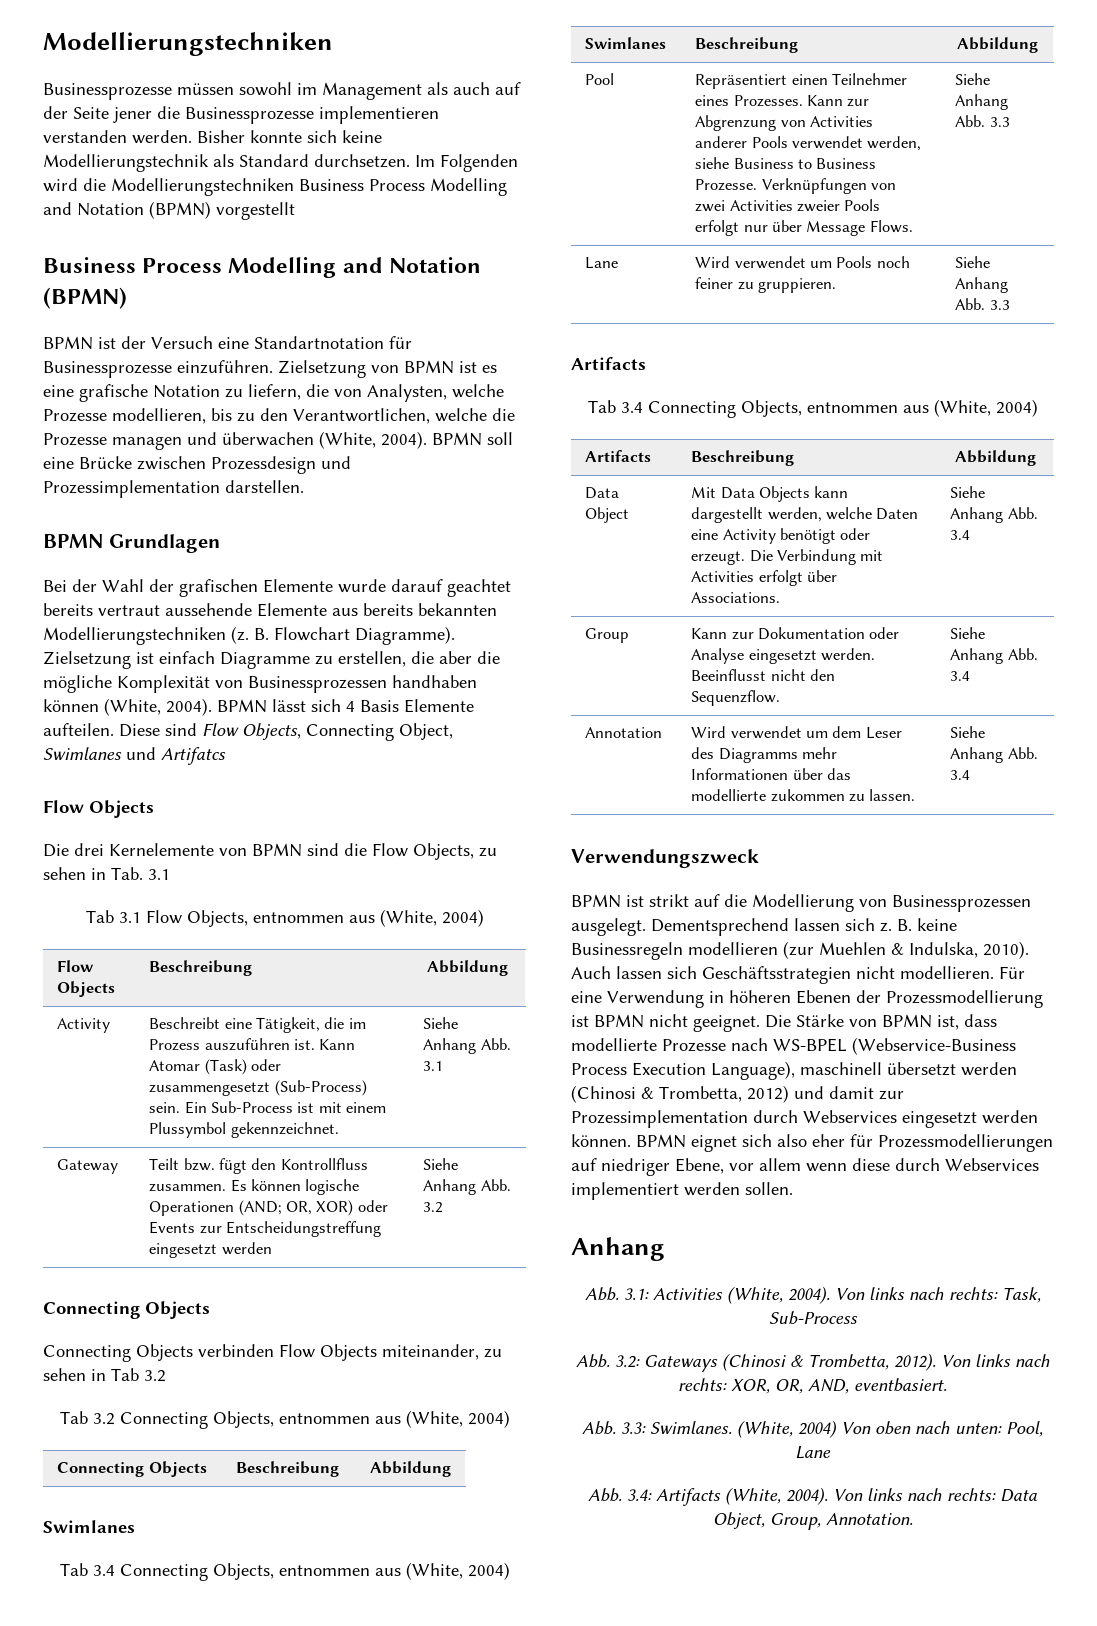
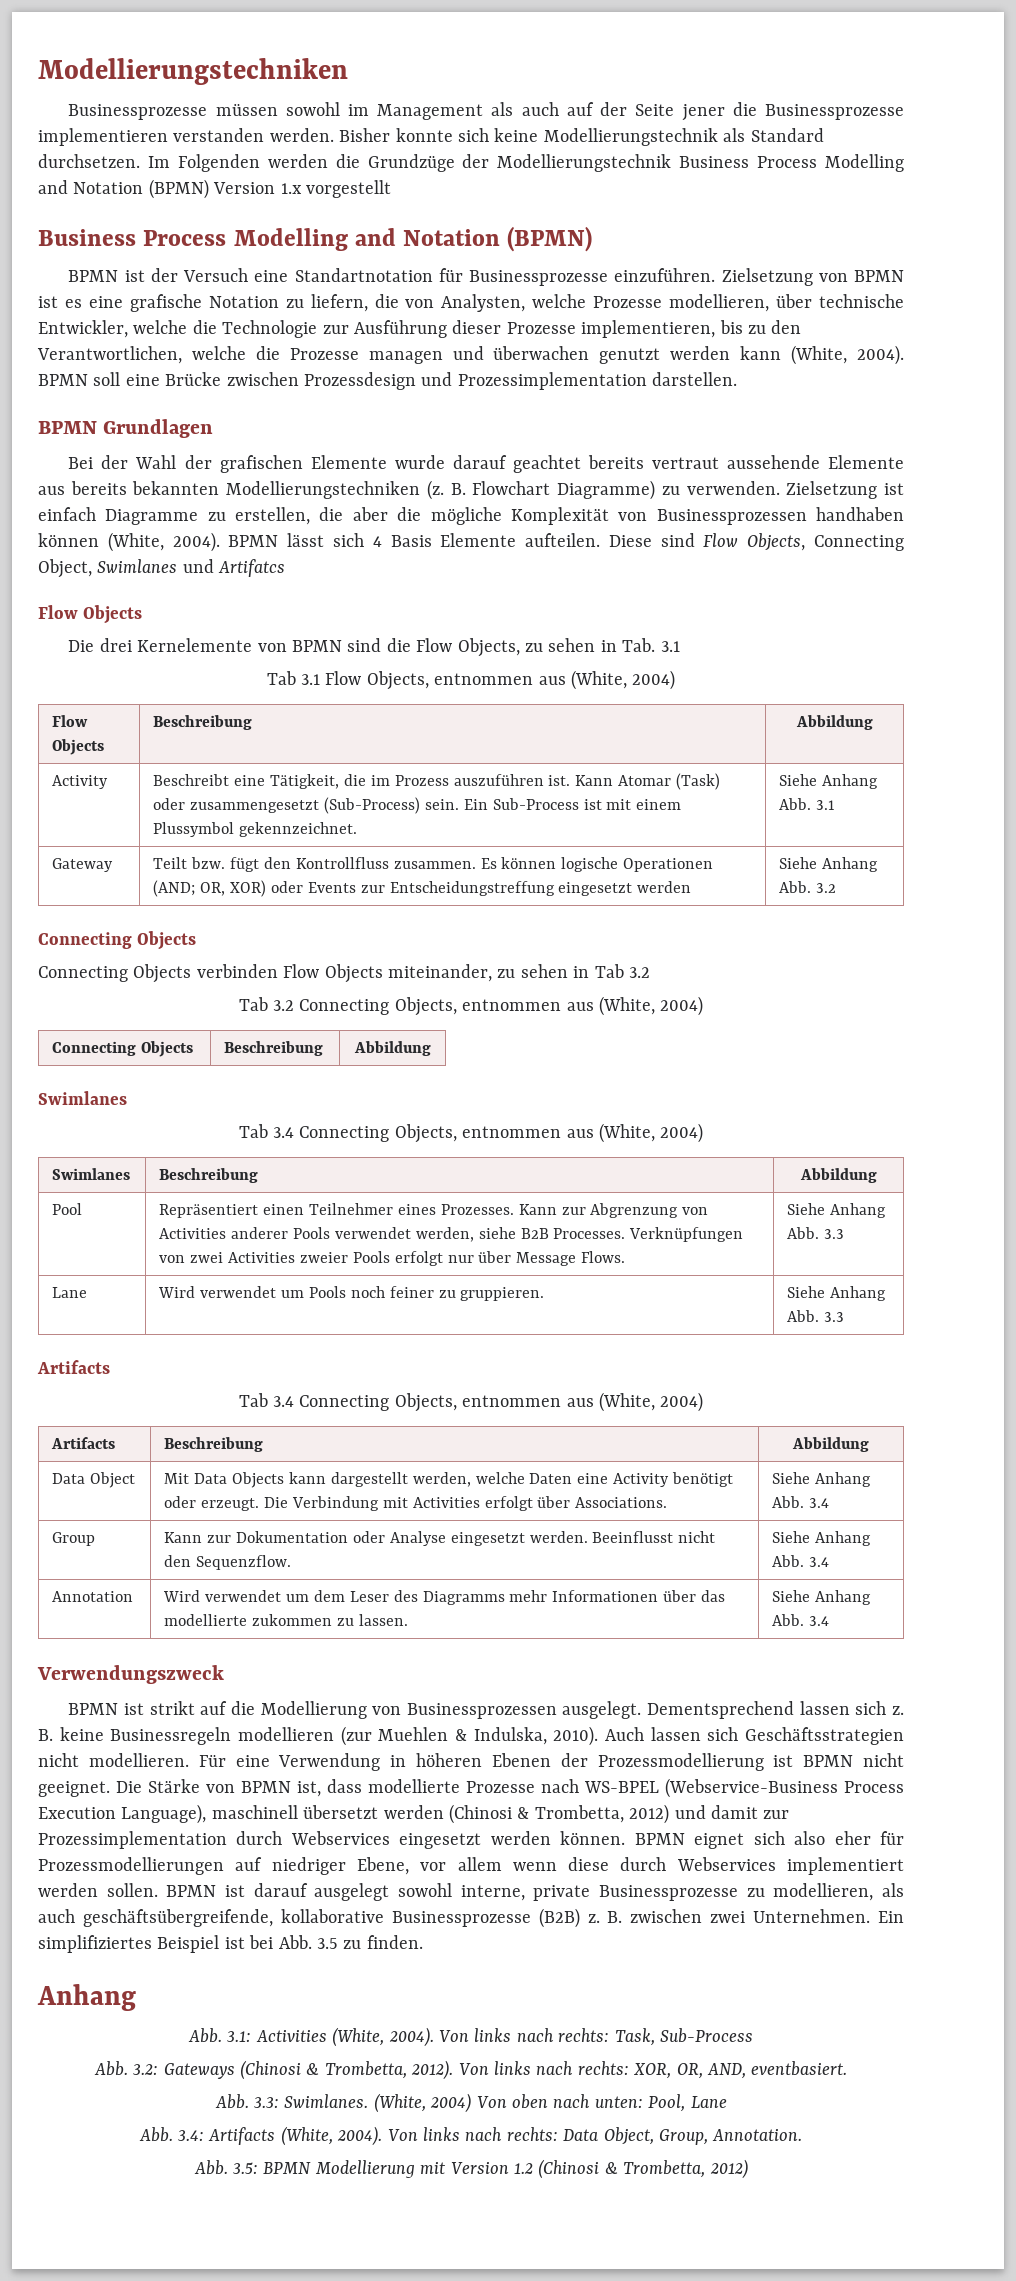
- Im Folgenden wird die Modellierungstechniken Business Process Modelling and Notation (BPMN) vorgestellt
+ Im Folgenden werden die Grundzüge der Modellierungstechnik Business Process Modelling and Notation (BPMN) Version 1.x vorgestellt
- Zielsetzung von BPMN ist es eine grafische Notation zu liefern, die von Analysten, welche Prozesse modellieren, bis zu den Verantwortlichen, welche die Prozesse managen und überwachen (White, 2004).
+ Zielsetzung von BPMN ist es eine grafische Notation zu liefern, die von Analysten, welche Prozesse modellieren, über technische Entwickler, welche die Technologie zur Ausführung dieser Prozesse implementieren, bis zu den Verantwortlichen, welche die Prozesse managen und überwachen genutzt werden kann (White, 2004).
- B. Flowchart Diagramme).
+ B. Flowchart Diagramme) zu verwenden.
- Pool | Repräsentiert einen Teilnehmer eines Prozesses. Kann zur Abgrenzung von Activities anderer Pools verwendet werden, siehe Business to Business Prozesse. Verknüpfungen von zwei Activities zweier Pools erfolgt nur über Message Flows. | Siehe Anhang Abb. 3.3
+ Pool | Repräsentiert einen Teilnehmer eines Prozesses. Kann zur Abgrenzung von Activities anderer Pools verwendet werden, siehe B2B Processes. Verknüpfungen von zwei Activities zweier Pools erfolgt nur über Message Flows. | Siehe Anhang Abb. 3.3
+ BPMN ist darauf ausgelegt sowohl interne, private Businessprozesse zu modellieren, als auch geschäftsübergreifende, kollaborative Businessprozesse (B2B) z. B. zwischen zwei Unternehmen. Ein simplifiziertes Beispiel ist bei Abb. 3.5 zu finden.
+ Abb. 3.5: BPMN Modellierung mit Version 1.2 (Chinosi & Trombetta, 2012)

